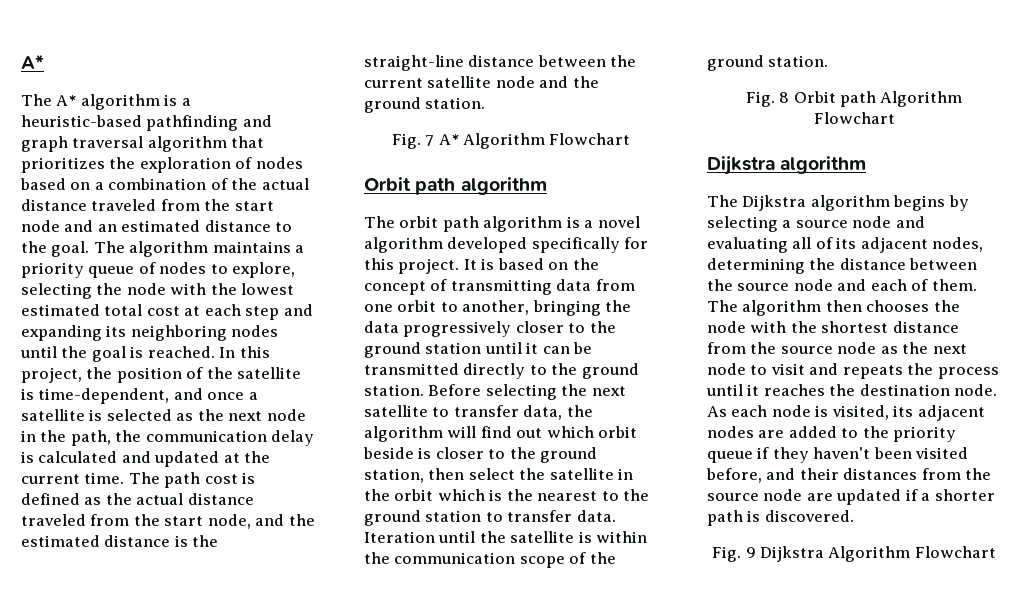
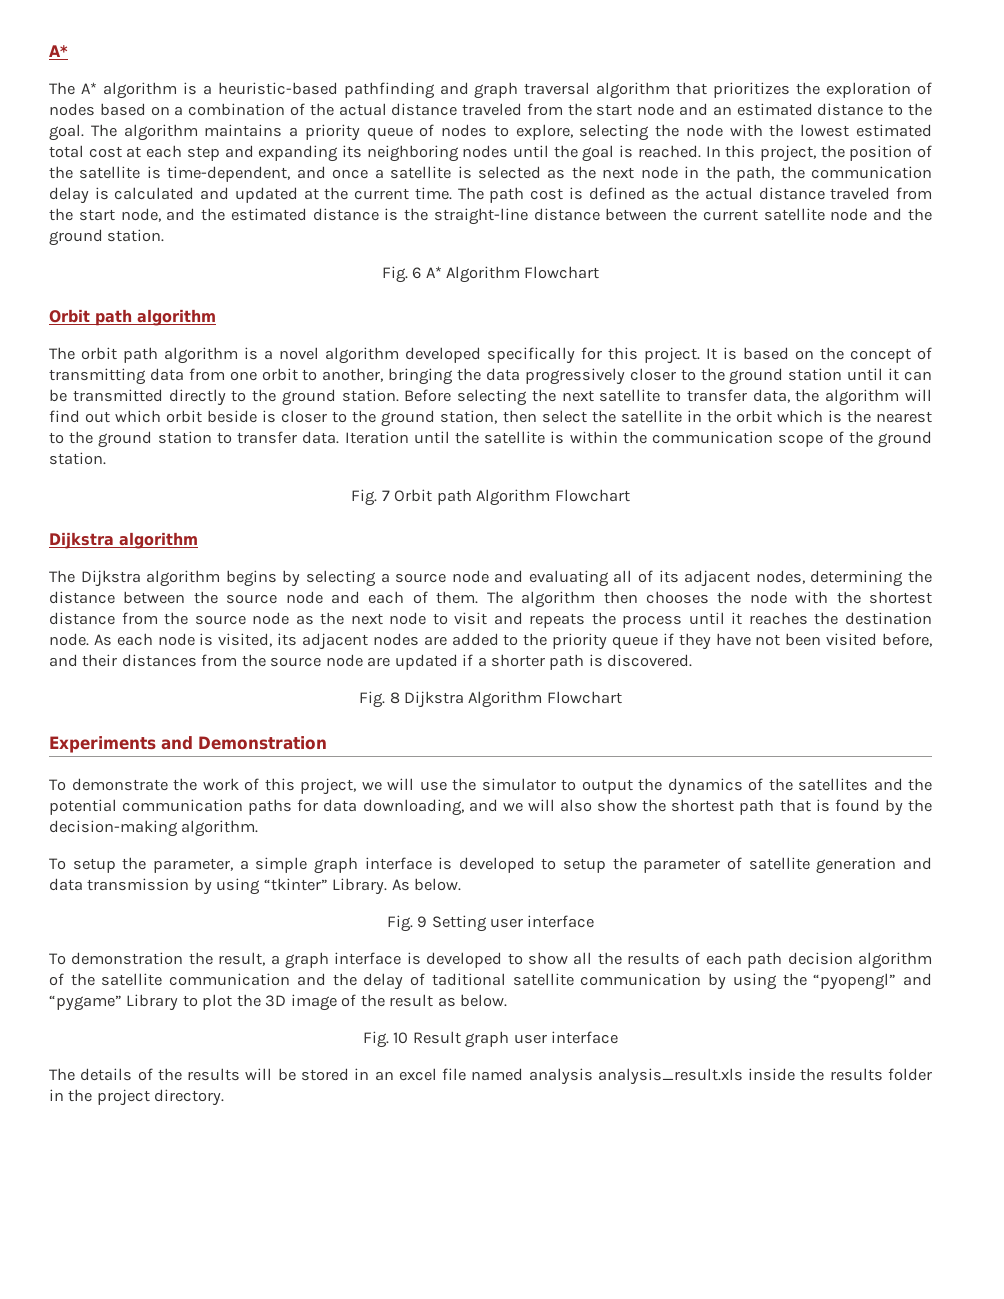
- Fig. 7 A* Algorithm Flowchart
+ Fig. 6 A* Algorithm Flowchart
- Fig. 8 Orbit path Algorithm Flowchart
+ Fig. 7 Orbit path Algorithm Flowchart
- As each node is visited, its adjacent nodes are added to the priority queue if they haven't been visited before, and their distances from the source node are updated if a shorter path is discovered.
+ As each node is visited, its adjacent nodes are added to the priority queue if they have not been visited before, and their distances from the source node are updated if a shorter path is discovered.
- Fig. 9 Dijkstra Algorithm Flowchart
+ Fig. 8 Dijkstra Algorithm Flowchart
+ Experiments and Demonstration
+ To demonstrate the work of this project, we will use the simulator to output the dynamics of the satellites and the potential communication paths for data downloading, and we will also show the shortest path that is found by the decision-making algorithm.
+ To setup the parameter, a simple graph interface is developed to setup the parameter of satellite generation and data transmission by using “tkinter” Library. As below.
+ Fig. 9 Setting user interface
+ To demonstration the result, a graph interface is developed to show all the results of each path decision algorithm of the satellite communication and the delay of taditional satellite communication by using the “pyopengl” and “pygame” Library to plot the 3D image of the result as below.
+ Fig. 10 Result graph user interface
+ The details of the results will be stored in an excel file named analysis analysis_result.xls inside the results folder in the project directory.

